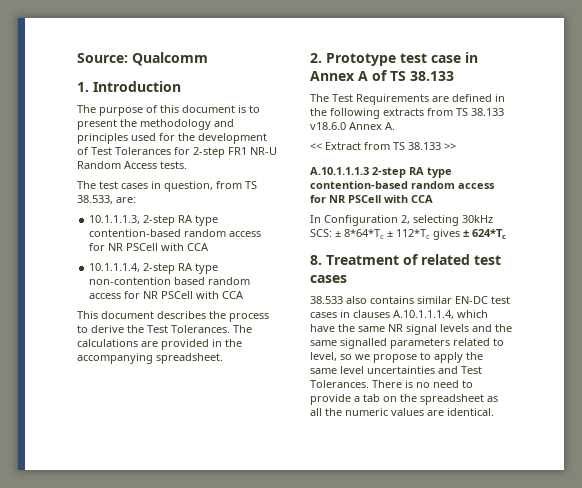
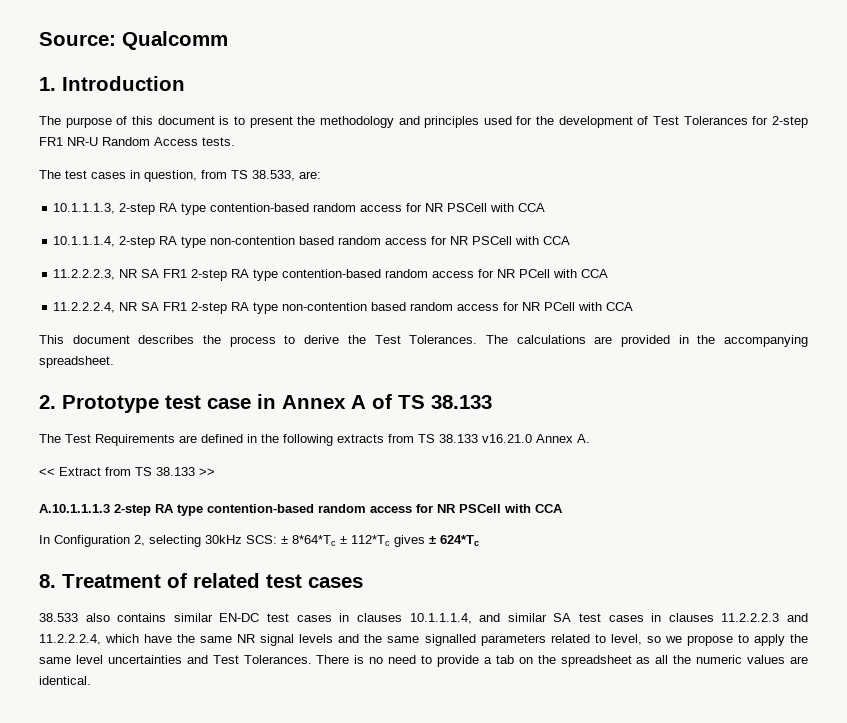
+ 11.2.2.2.3, NR SA FR1 2-step RA type contention-based random access for NR PCell with CCA
+ 11.2.2.2.4, NR SA FR1 2-step RA type non-contention based random access for NR PCell with CCA
- The Test Requirements are defined in the following extracts from TS 38.133 v18.6.0 Annex A.
+ The Test Requirements are defined in the following extracts from TS 38.133 v16.21.0 Annex A.
- 38.533 also contains similar EN-DC test cases in clauses A.10.1.1.1.4, which have the same NR signal levels and the same signalled parameters related to level, so we propose to apply the same level uncertainties and Test Tolerances.
+ 38.533 also contains similar EN-DC test cases in clauses 10.1.1.1.4, and similar SA test cases in clauses 11.2.2.2.3 and 11.2.2.2.4, which have the same NR signal levels and the same signalled parameters related to level, so we propose to apply the same level uncertainties and Test Tolerances.

